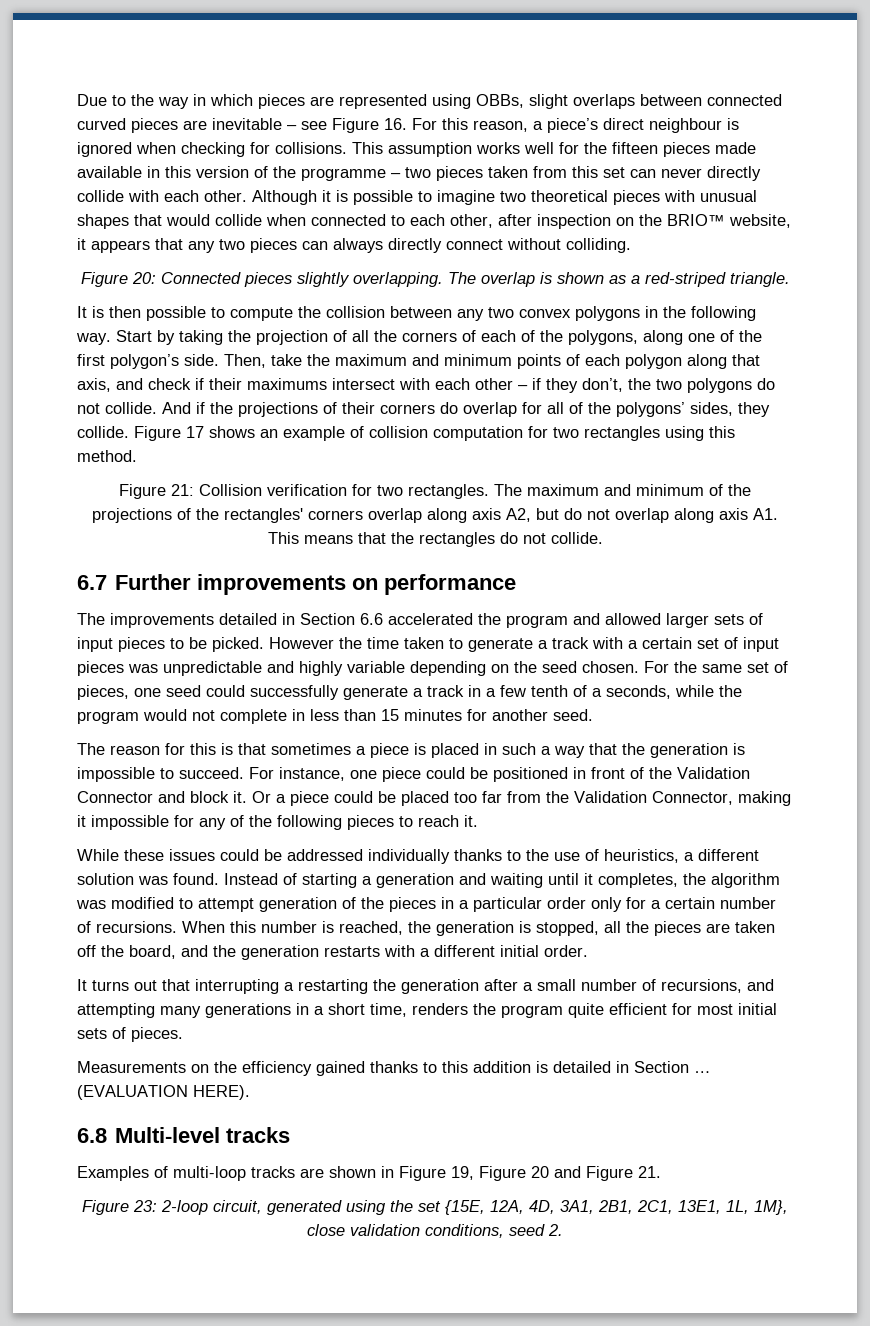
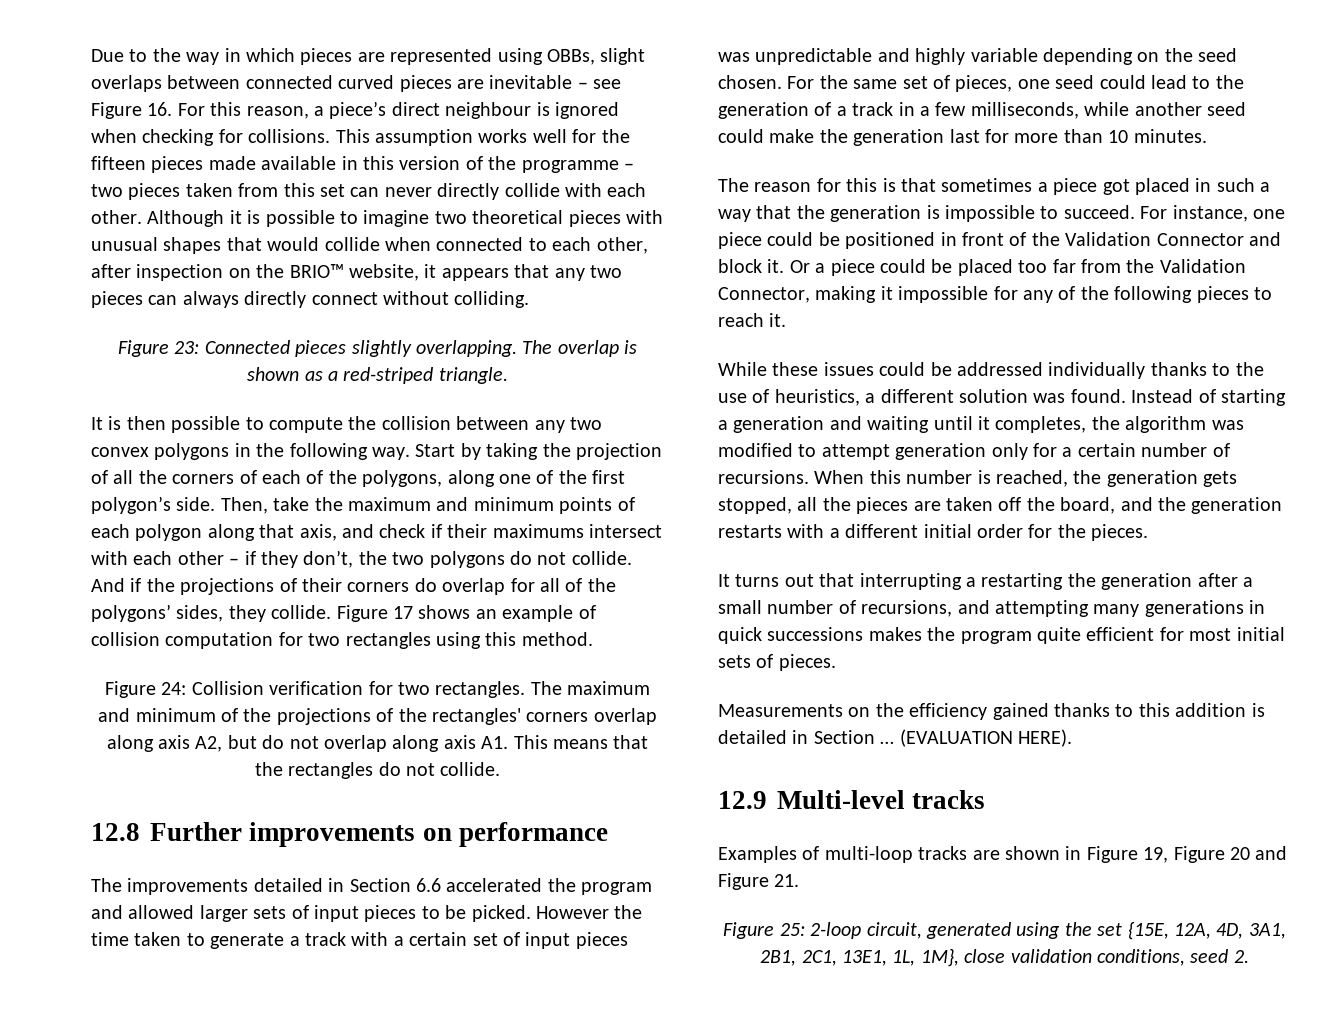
- Figure 20: Connected pieces slightly overlapping.
+ Figure 23: Connected pieces slightly overlapping.
- Figure 21: Collision verification for two rectangles.
+ Figure 24: Collision verification for two rectangles.
- 6.7 Further improvements on performance
+ 12.8 Further improvements on performance
- For the same set of pieces, one seed could successfully generate a track in a few tenth of a seconds, while the program would not complete in less than 15 minutes for another seed.
+ For the same set of pieces, one seed could lead to the generation of a track in a few milliseconds, while another seed could make the generation last for more than 10 minutes.
- The reason for this is that sometimes a piece is placed in such a way that the generation is impossible to succeed.
+ The reason for this is that sometimes a piece got placed in such a way that the generation is impossible to succeed.
- Instead of starting a generation and waiting until it completes, the algorithm was modified to attempt generation of the pieces in a particular order only for a certain number of recursions.
+ Instead of starting a generation and waiting until it completes, the algorithm was modified to attempt generation only for a certain number of recursions.
- When this number is reached, the generation is stopped, all the pieces are taken off the board, and the generation restarts with a different initial order.
+ When this number is reached, the generation gets stopped, all the pieces are taken off the board, and the generation restarts with a different initial order for the pieces.
- It turns out that interrupting a restarting the generation after a small number of recursions, and attempting many generations in a short time, renders the program quite efficient for most initial sets of pieces.
+ It turns out that interrupting a restarting the generation after a small number of recursions, and attempting many generations in quick successions makes the program quite efficient for most initial sets of pieces.
- 6.8 Multi-level tracks
+ 12.9 Multi-level tracks
- Figure 23: 2-loop circuit, generated using the set {15E, 12A, 4D, 3A1, 2B1, 2C1, 13E1, 1L, 1M}, close validation conditions, seed 2.
+ Figure 25: 2-loop circuit, generated using the set {15E, 12A, 4D, 3A1, 2B1, 2C1, 13E1, 1L, 1M}, close validation conditions, seed 2.

